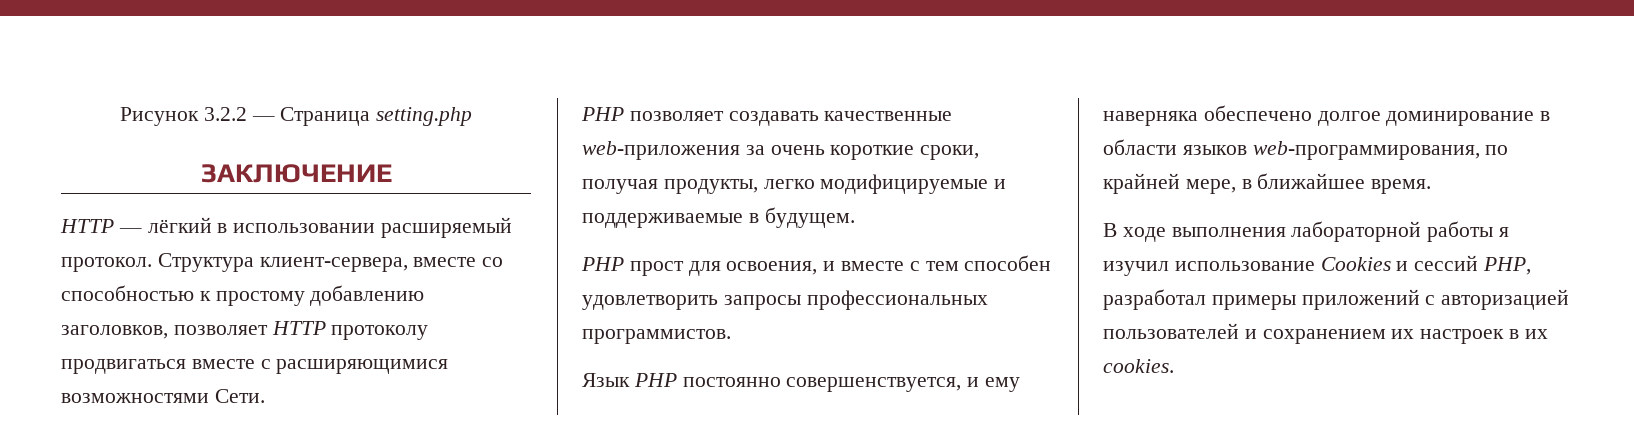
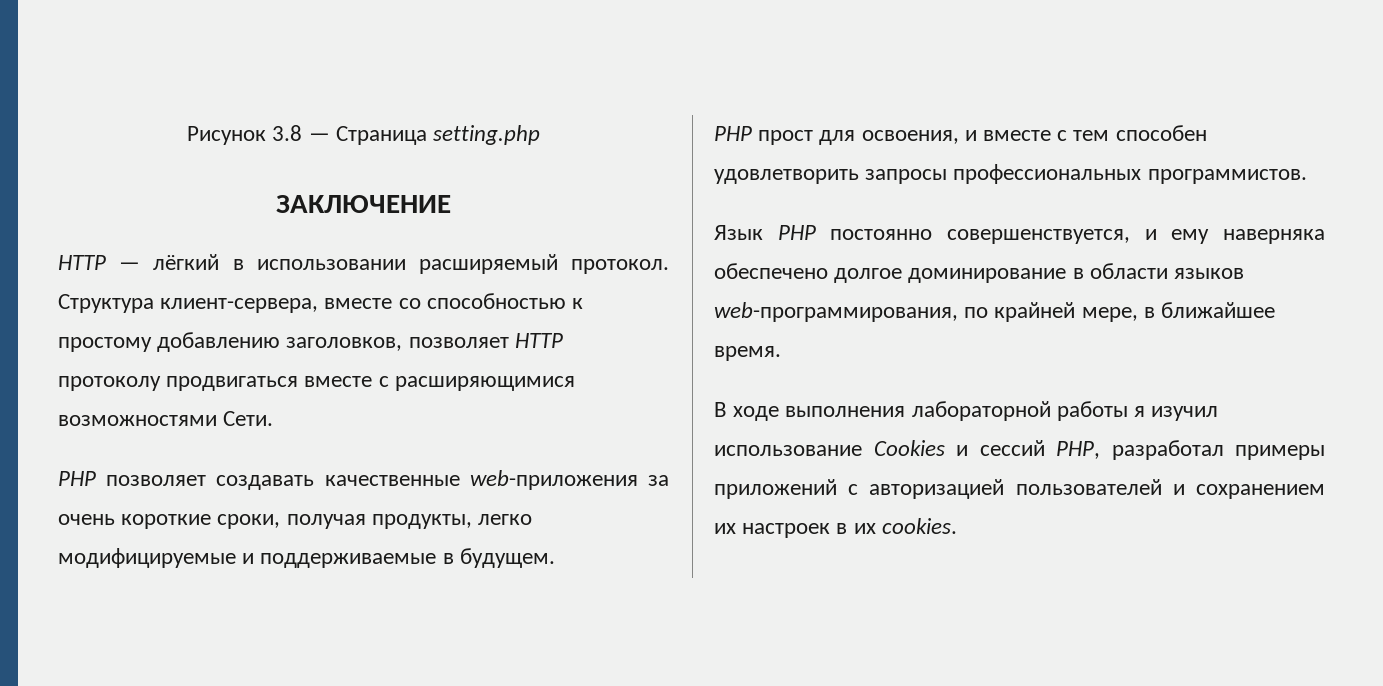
- Рисунок 3.2.2 — Страница setting.php
+ Рисунок 3.8 — Страница setting.php

